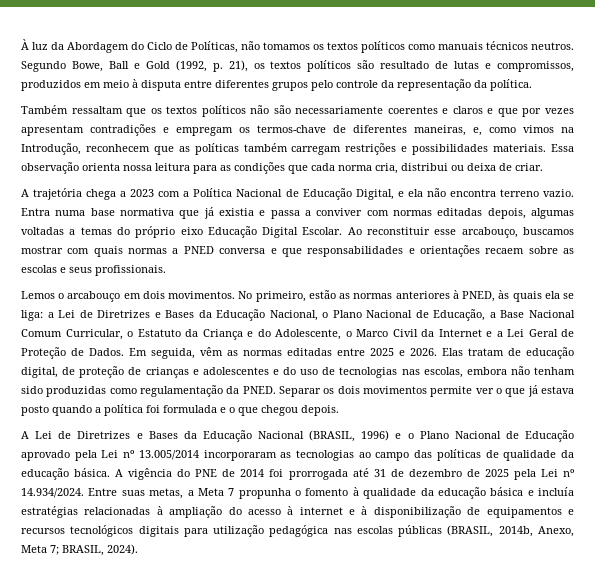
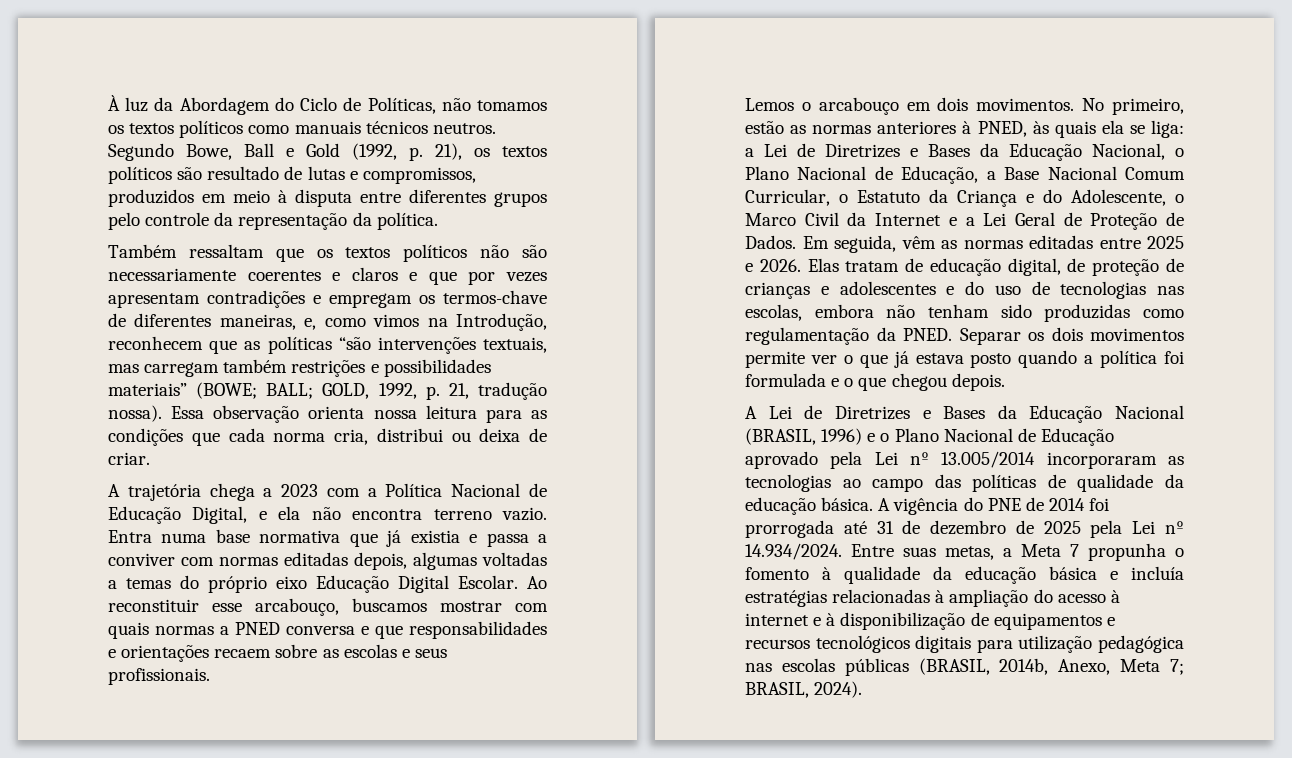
- Também ressaltam que os textos políticos não são necessariamente coerentes e claros e que por vezes apresentam contradições e empregam os termos-chave de diferentes maneiras, e, como vimos na Introdução, reconhecem que as políticas também carregam restrições e possibilidades materiais.
+ Também ressaltam que os textos políticos não são necessariamente coerentes e claros e que por vezes apresentam contradições e empregam os termos-chave de diferentes maneiras, e, como vimos na Introdução, reconhecem que as políticas “são intervenções textuais, mas carregam também restrições e possibilidades materiais” (BOWE; BALL; GOLD, 1992, p. 21, tradução nossa).

